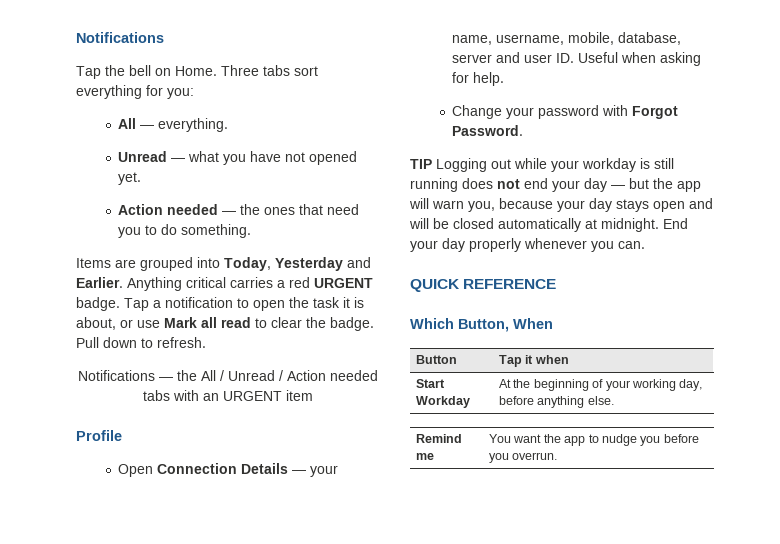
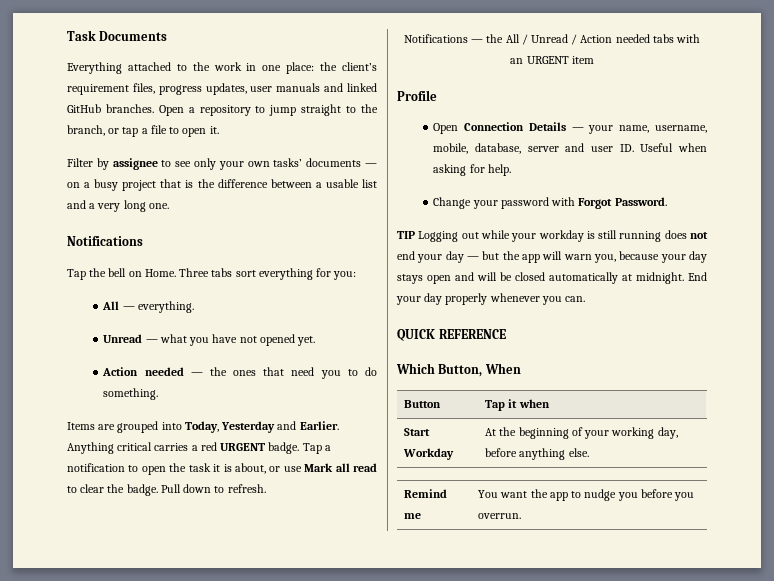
+ Task Documents
+ Everything attached to the work in one place: the client’s requirement files, progress updates, user manuals and linked GitHub branches. Open a repository to jump straight to the branch, or tap a file to open it.
+ Filter by assignee to see only your own tasks’ documents — on a busy project that is the difference between a usable list and a very long one.

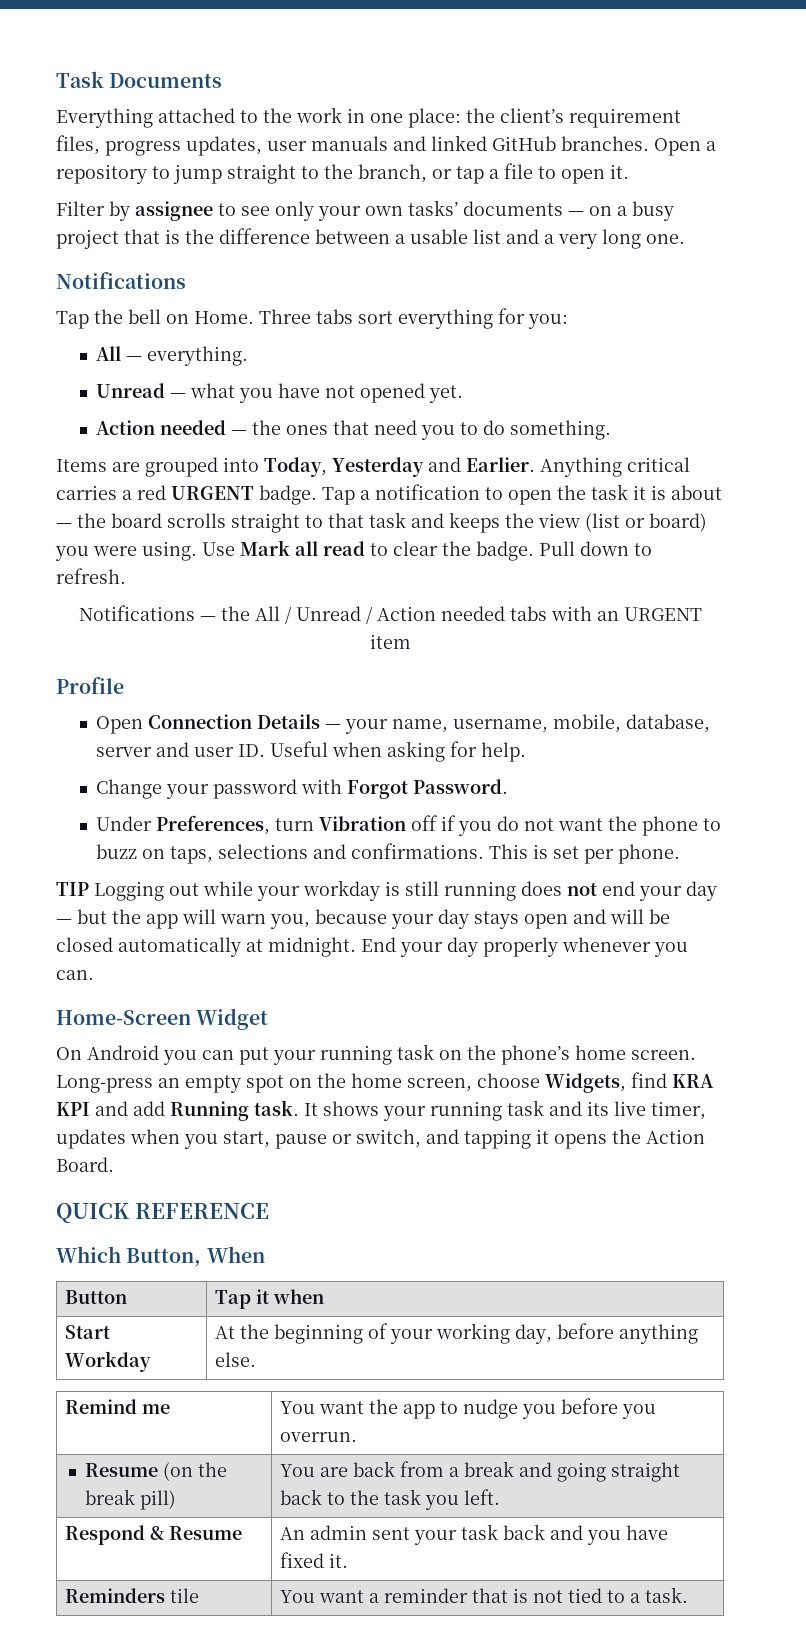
- Tap a notification to open the task it is about, or use Mark all read to clear the badge.
+ Tap a notification to open the task it is about — the board scrolls straight to that task and keeps the view (list or board) you were using. Use Mark all read to clear the badge.
+ Under Preferences, turn Vibration off if you do not want the phone to buzz on taps, selections and confirmations. This is set per phone.
+ Home-Screen Widget
+ On Android you can put your running task on the phone’s home screen. Long-press an empty spot on the home screen, choose Widgets, find KRA KPI and add Running task. It shows your running task and its live timer, updates when you start, pause or switch, and tapping it opens the Action Board.
+ Resume (on the break pill) | You are back from a break and going straight back to the task you left.
+ Respond & Resume | An admin sent your task back and you have fixed it.
+ Reminders tile | You want a reminder that is not tied to a task.

